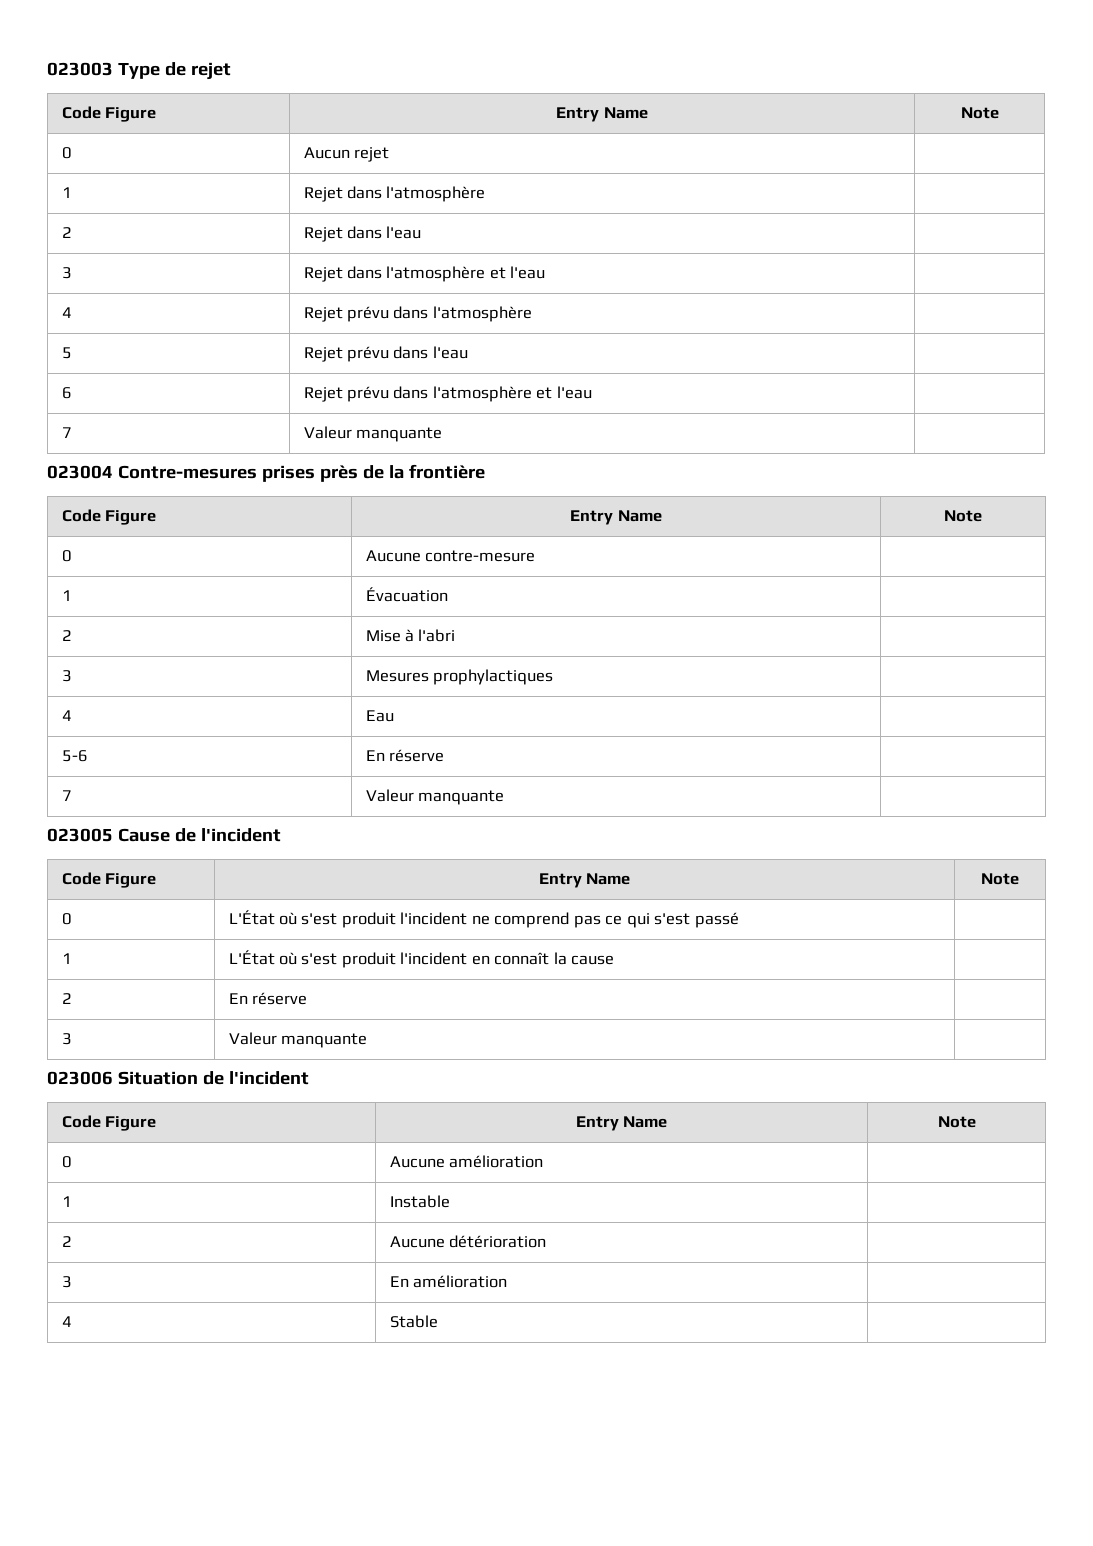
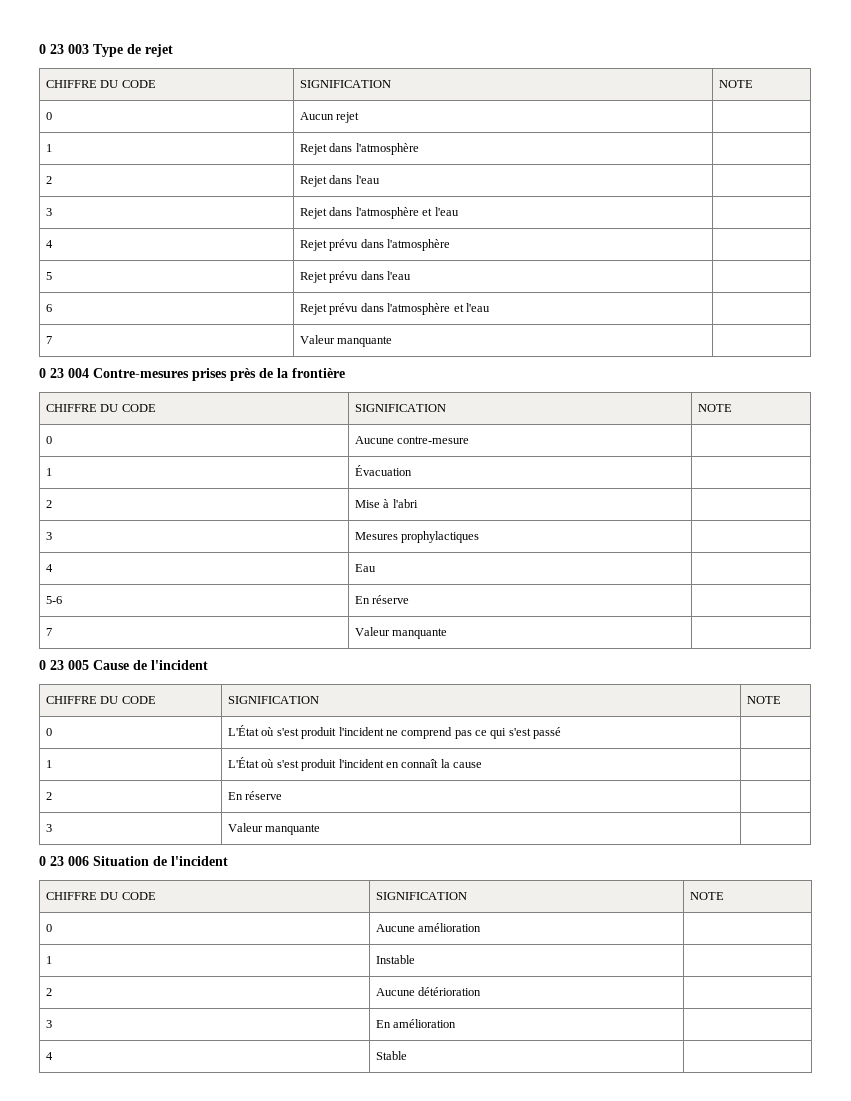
- 023003 Type de rejet
- Code Figure | Entry Name | Note
+ 0 23 003 Type de rejet
+ CHIFFRE DU CODE | SIGNIFICATION | NOTE
- 023004 Contre-mesures prises près de la frontière
- Code Figure | Entry Name | Note
+ 0 23 004 Contre-mesures prises près de la frontière
+ CHIFFRE DU CODE | SIGNIFICATION | NOTE
- 023005 Cause de l'incident
- Code Figure | Entry Name | Note
+ 0 23 005 Cause de l'incident
+ CHIFFRE DU CODE | SIGNIFICATION | NOTE
- 023006 Situation de l'incident
- Code Figure | Entry Name | Note
+ 0 23 006 Situation de l'incident
+ CHIFFRE DU CODE | SIGNIFICATION | NOTE

